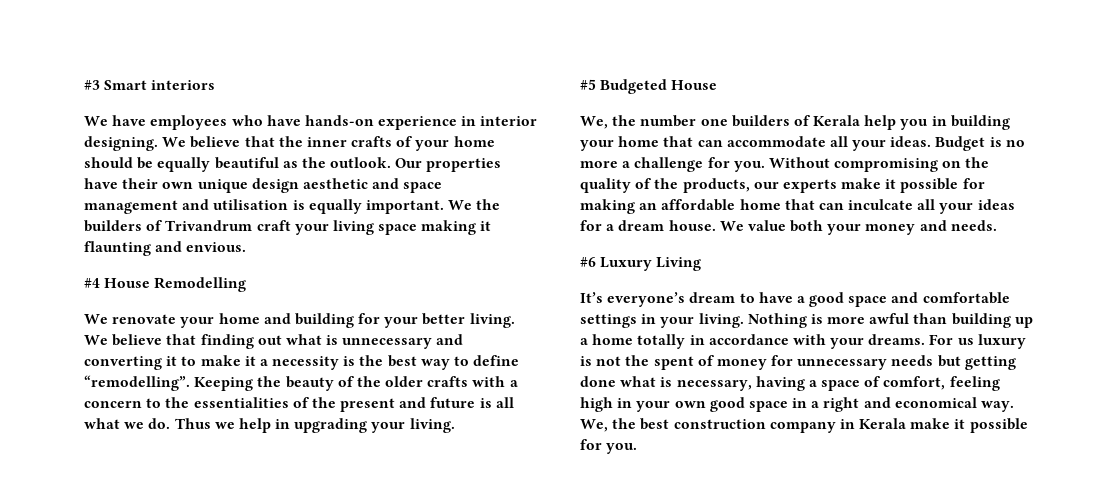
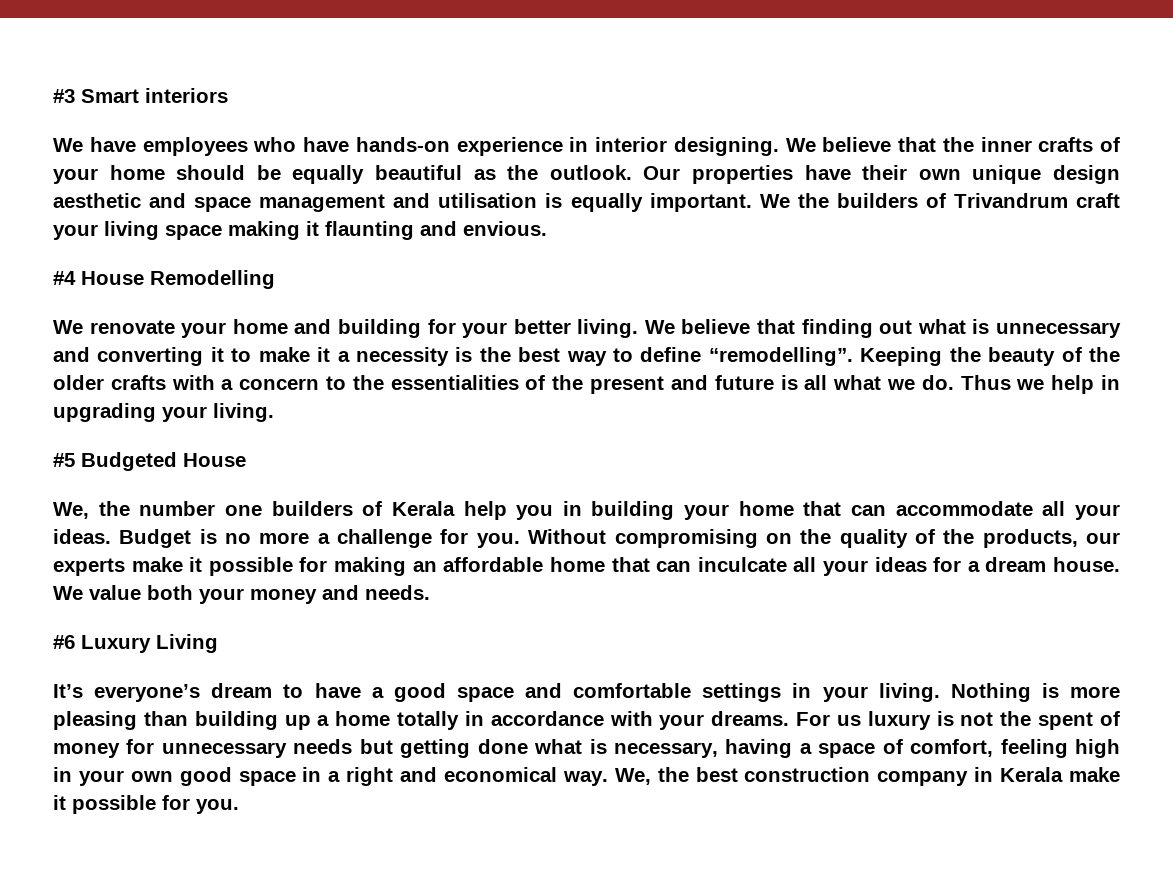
- Nothing is more awful than building up a home totally in accordance with your dreams.
+ Nothing is more pleasing than building up a home totally in accordance with your dreams.

